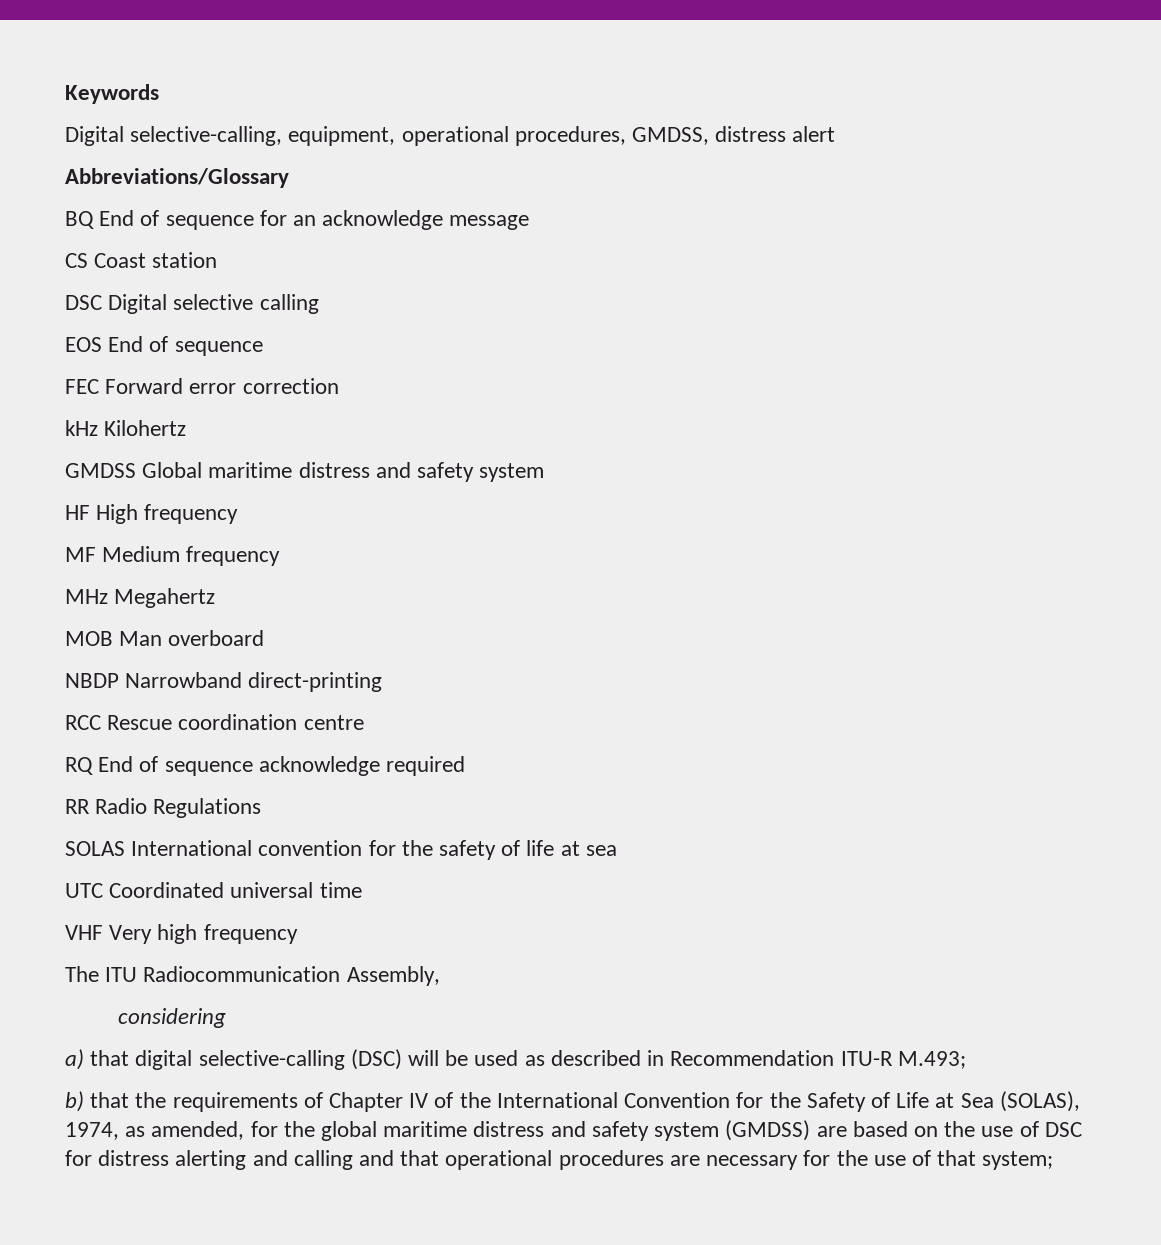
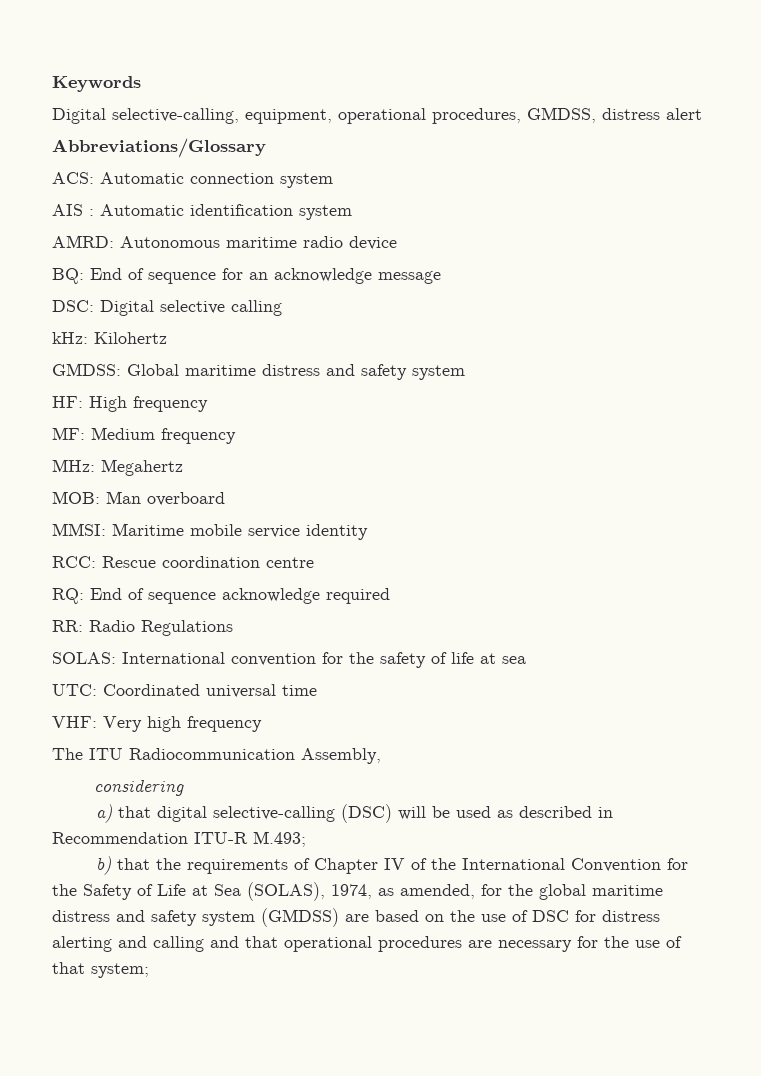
- BQ End of sequence for an acknowledge message
+ ACS: Automatic connection system
+ AIS : Automatic identification system
+ AMRD: Autonomous maritime radio device
+ BQ: End of sequence for an acknowledge message
- CS Coast station
- DSC Digital selective calling
+ DSC: Digital selective calling
- EOS End of sequence
- FEC Forward error correction
- kHz Kilohertz
+ kHz: Kilohertz
- GMDSS Global maritime distress and safety system
+ GMDSS: Global maritime distress and safety system
- HF High frequency
+ HF: High frequency
- MF Medium frequency
+ MF: Medium frequency
- MHz Megahertz
+ MHz: Megahertz
- MOB Man overboard
+ MOB: Man overboard
- NBDP Narrowband direct-printing
- RCC Rescue coordination centre
+ MMSI: Maritime mobile service identity
+ RCC: Rescue coordination centre
- RQ End of sequence acknowledge required
+ RQ: End of sequence acknowledge required
- RR Radio Regulations
+ RR: Radio Regulations
- SOLAS International convention for the safety of life at sea
+ SOLAS: International convention for the safety of life at sea
- UTC Coordinated universal time
+ UTC: Coordinated universal time
- VHF Very high frequency
+ VHF: Very high frequency

